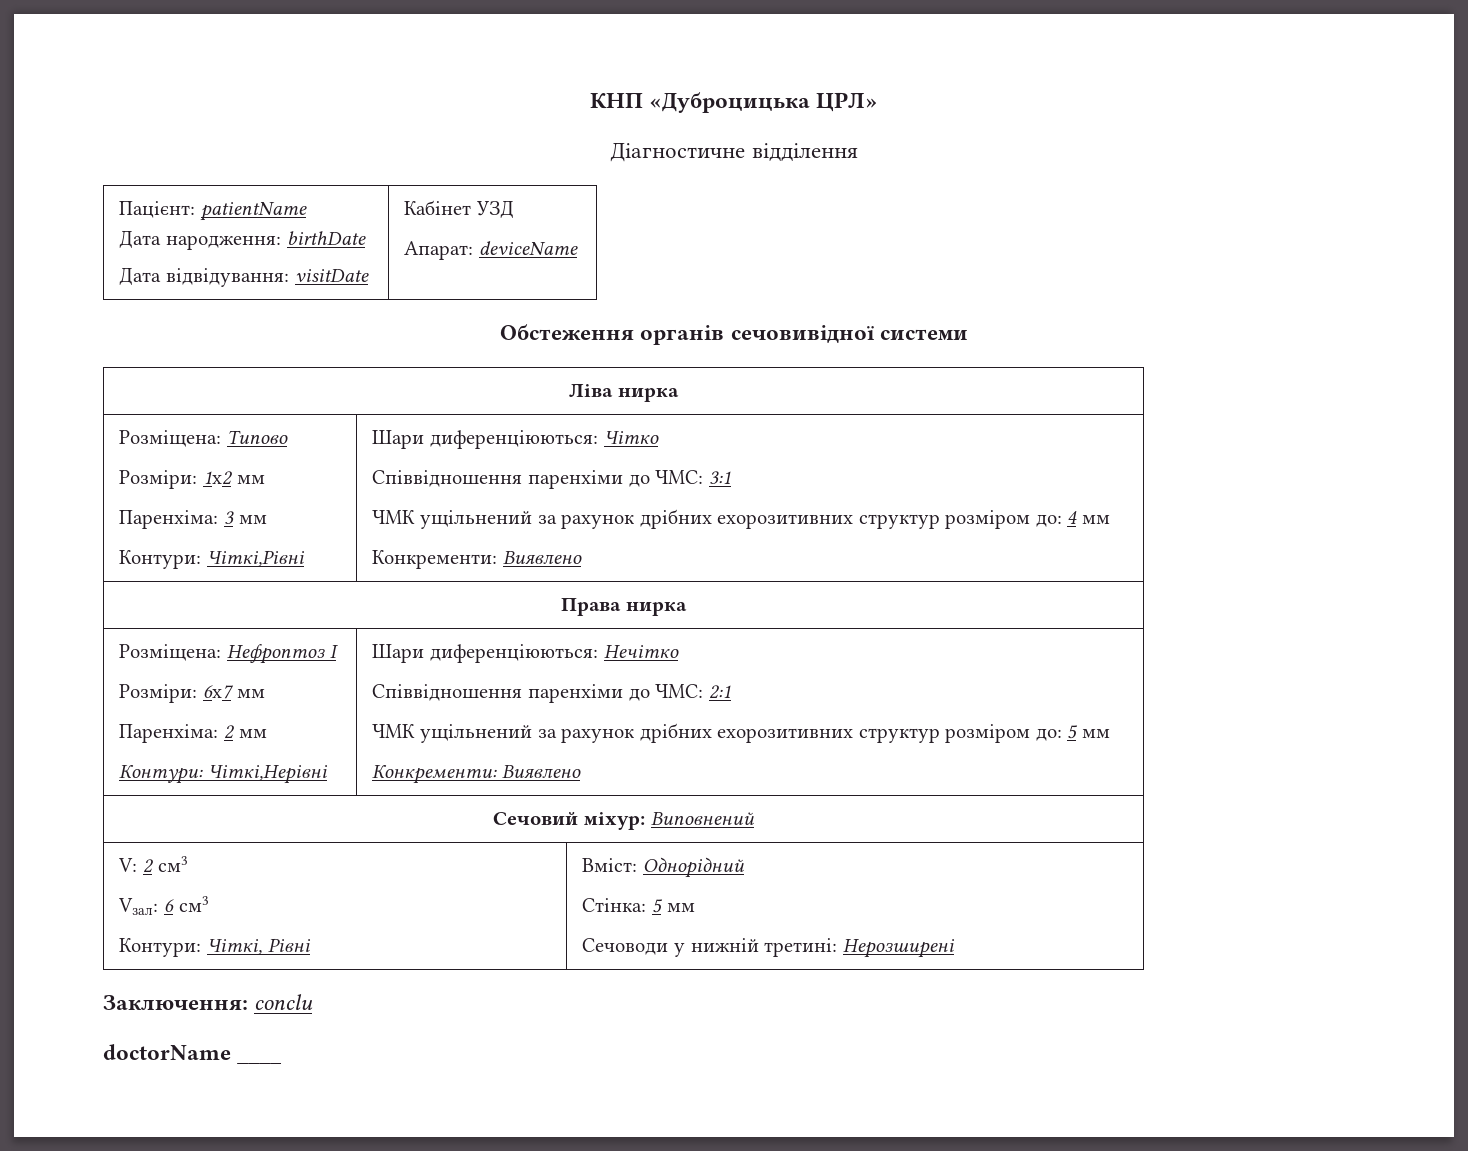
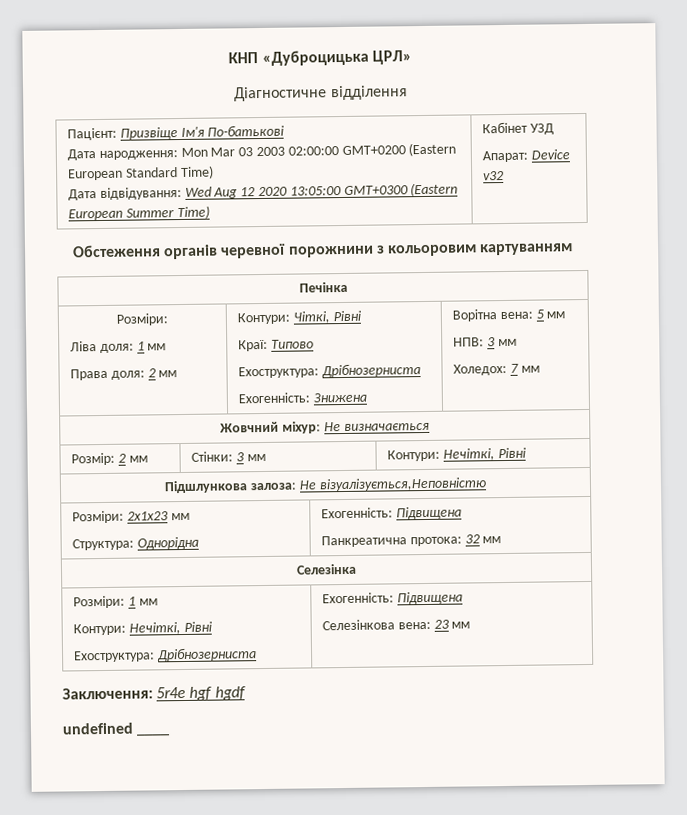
- Пацієнт: patientName
- Дата народження: birthDate
- Дата відвідування: visitDate | Кабінет УЗД
- Апарат: deviceName
+ Пацієнт: Призвіще Ім'я По-батькові
+ Дата народження: Mon Mar 03 2003 02:00:00 GMT+0200 (Eastern European Standard Time)
+ Дата відвідування: Wed Aug 12 2020 13:05:00 GMT+0300 (Eastern European Summer Time) | Кабінет УЗД
+ Апарат: Device v32
- Обстеження органів сечовивідної системи
- Ліва нирка
- Розміщена: Типово
- Розміри: 1x2 мм
- Паренхіма: 3 мм
- Контури: Чіткі,Рівні | Шари диференціюються: Чітко
- Співвідношення паренхіми до ЧМС: 3:1
- ЧМК ущільнений за рахунок дрібних ехорозитивних структур розміром до: 4 мм
- Конкременти: Виявлено
- Права нирка
- Розміщена: Нефроптоз І
- Розміри: 6x7 мм
- Паренхіма: 2 мм
- Контури: Чіткі,Нерівні | Шари диференціюються: Нечітко
- Співвідношення паренхіми до ЧМС: 2:1
- ЧМК ущільнений за рахунок дрібних ехорозитивних структур розміром до: 5 мм
- Конкременти: Виявлено
- Сечовий міхур: Виповнений
- V: 2 см3
- Vзал: 6 см3
- Контури: Чіткі, Рівні | Вміст: Однорідний
- Стінка: 5 мм
- Сечоводи у нижній третині: Нерозширені
- Заключення: conclu
- doctorName ____
+ Обстеження органів черевної порожнини з кольоровим картуванням
+ Печінка
+ Розміри:
+ Ліва доля: 1 мм
+ Права доля: 2 мм | Контури: Чіткі, Рівні
+ Краї: Типово
+ Ехоструктура: Дрібнозерниста
+ Ехогенність: Знижена | Ворітна вена: 5 мм
+ НПВ: 3 мм
+ Холедох: 7 мм
+ Жовчний міхур: Не визначається
+ Розмір: 2 мм | Стінки: 3 мм | Контури: Нечіткі, Рівні
+ Підшлункова залоза: Не візуалізується,Неповністю
+ Розміри: 2x1x23 мм
+ Структура: Однорідна | Ехогенність: Підвищена
+ Панкреатична протока: 32 мм
+ Селезінка
+ Розміри: 1 мм
+ Контури: Нечіткі, Рівні
+ Ехоструктура: Дрібнозерниста | Ехогенність: Підвищена
+ Селезінкова вена: 23 мм
+ Заключення: 5r4e hgf hgdf
+ undefined ____

